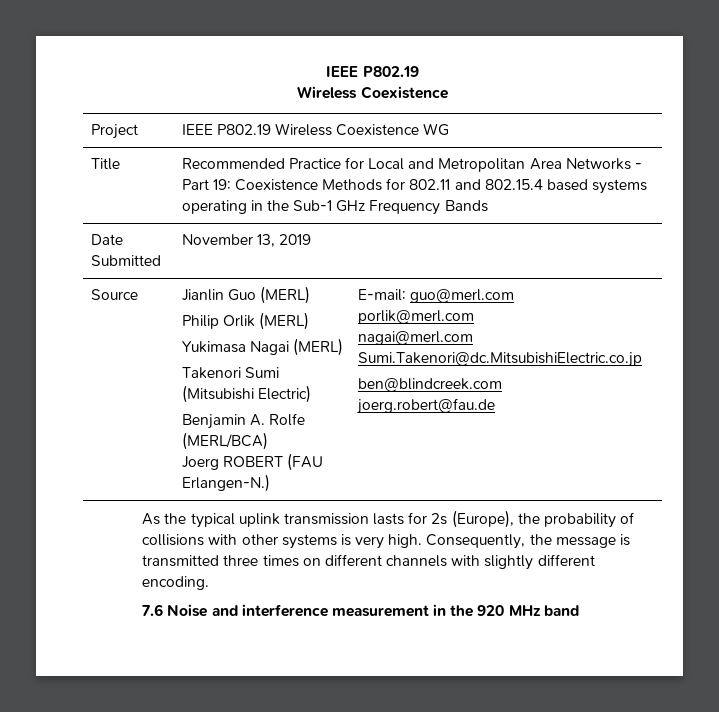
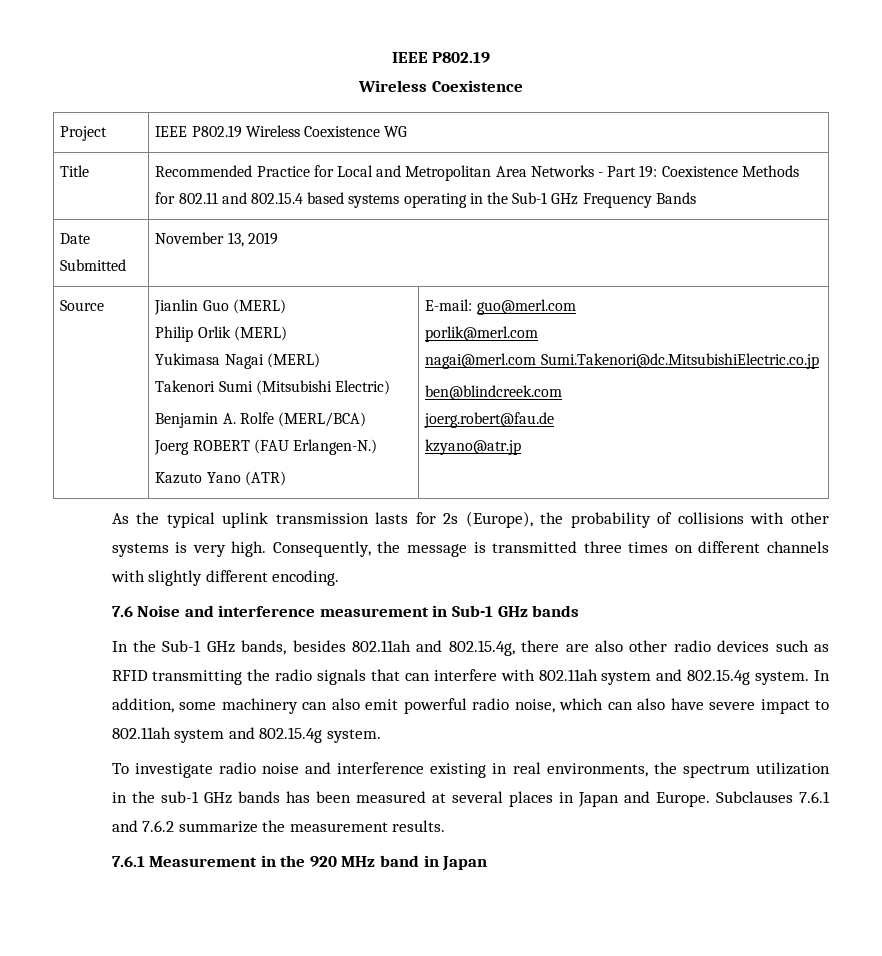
  Source | Jianlin Guo (MERL)
  Philip Orlik (MERL)
  Yukimasa Nagai (MERL)
  Takenori Sumi (Mitsubishi Electric)
  Benjamin A. Rolfe (MERL/BCA)
- Joerg ROBERT (FAU Erlangen-N.) | E-mail: guo@merl.com
+ Joerg ROBERT (FAU Erlangen-N.)
+ Kazuto Yano (ATR) | E-mail: guo@merl.com
  porlik@merl.com
  nagai@merl.com Sumi.Takenori@dc.MitsubishiElectric.co.jp
  ben@blindcreek.com
  joerg.robert@fau.de
+ kzyano@atr.jp
- 7.6 Noise and interference measurement in the 920 MHz band
+ 7.6 Noise and interference measurement in Sub-1 GHz bands
+ In the Sub-1 GHz bands, besides 802.11ah and 802.15.4g, there are also other radio devices such as RFID transmitting the radio signals that can interfere with 802.11ah system and 802.15.4g system. In addition, some machinery can also emit powerful radio noise, which can also have severe impact to 802.11ah system and 802.15.4g system.
+ To investigate radio noise and interference existing in real environments, the spectrum utilization in the sub-1 GHz bands has been measured at several places in Japan and Europe. Subclauses 7.6.1 and 7.6.2 summarize the measurement results.
+ 7.6.1 Measurement in the 920 MHz band in Japan

